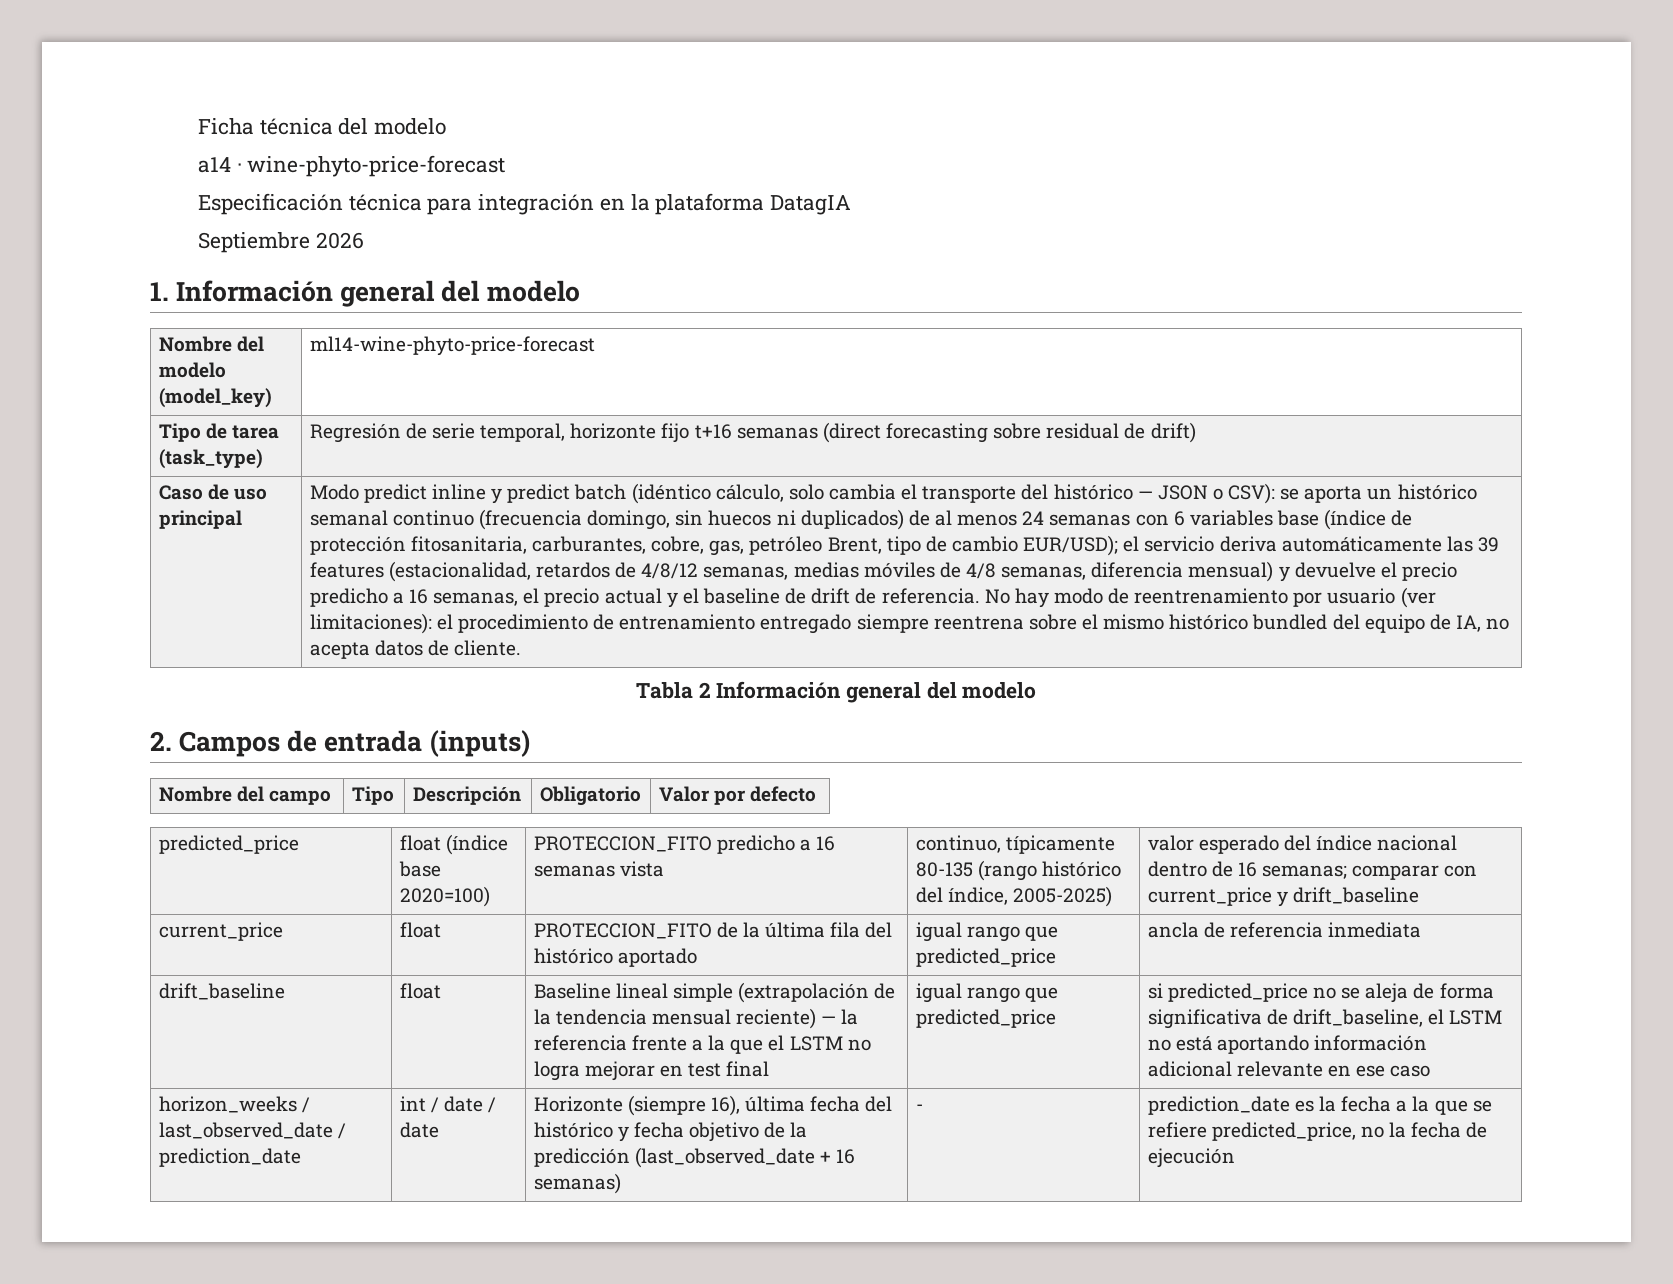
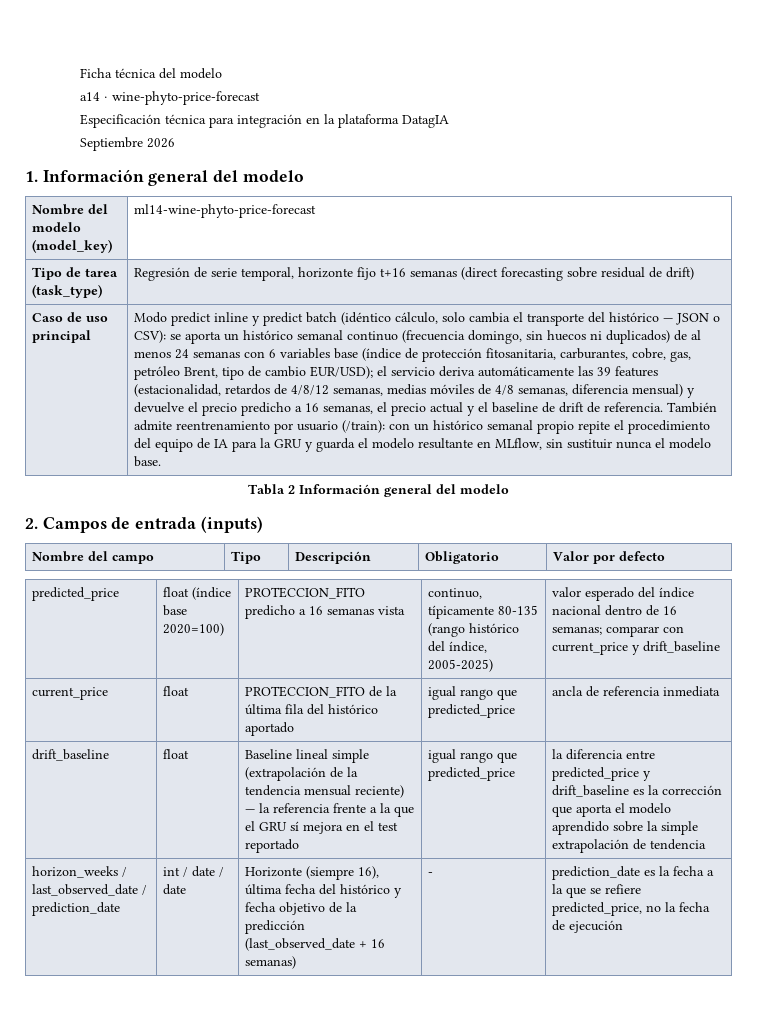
- No hay modo de reentrenamiento por usuario (ver limitaciones): el procedimiento de entrenamiento entregado siempre reentrena sobre el mismo histórico bundled del equipo de IA, no acepta datos de cliente.
+ También admite reentrenamiento por usuario (/train): con un histórico semanal propio repite el procedimiento del equipo de IA para la GRU y guarda el modelo resultante en MLflow, sin sustituir nunca el modelo base.
- Baseline lineal simple (extrapolación de la tendencia mensual reciente) — la referencia frente a la que el LSTM no logra mejorar en test final | igual rango que predicted_price | si predicted_price no se aleja de forma significativa de drift_baseline, el LSTM no está aportando información adicional relevante en ese caso
+ Baseline lineal simple (extrapolación de la tendencia mensual reciente) — la referencia frente a la que el GRU sí mejora en el test reportado | igual rango que predicted_price | la diferencia entre predicted_price y drift_baseline es la corrección que aporta el modelo aprendido sobre la simple extrapolación de tendencia

